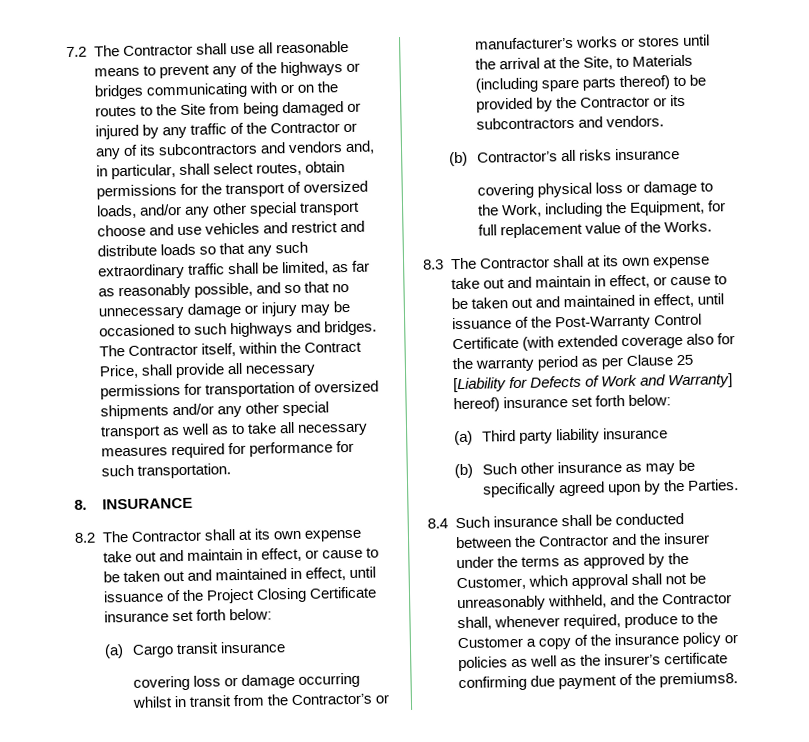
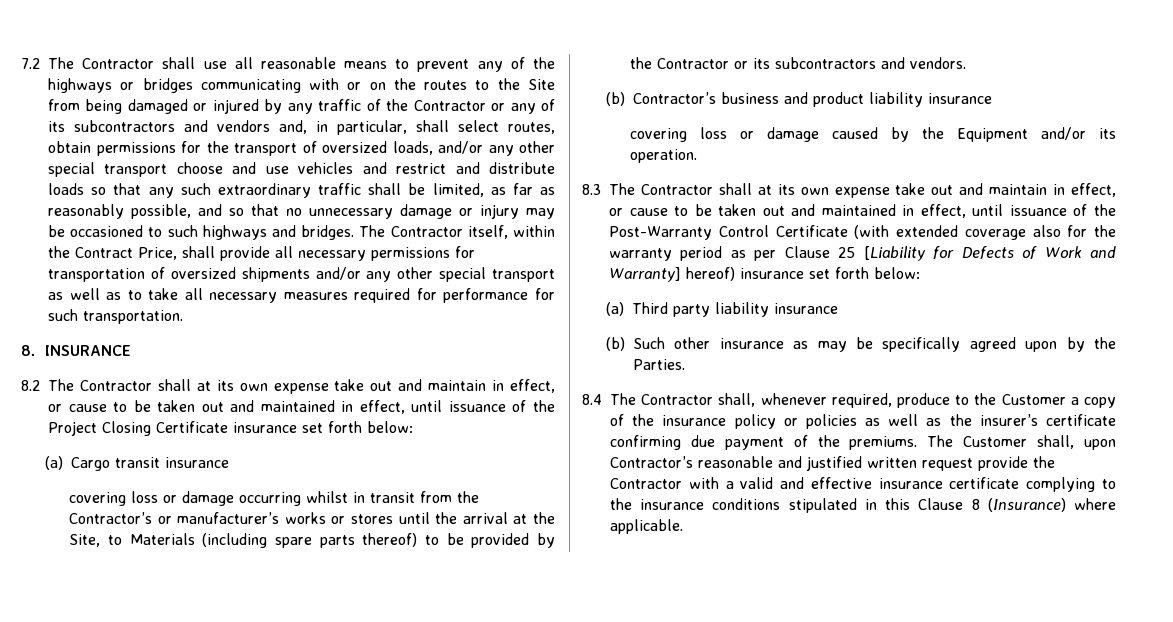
- (b) Contractor’s all risks insurance
- covering physical loss or damage to the Work, including the Equipment, for full replacement value of the Works.
+ (b) Contractor’s business and product liability insurance
+ covering loss or damage caused by the Equipment and/or its operation.
- 8.4 Such insurance shall be conducted between the Contractor and the insurer under the terms as approved by the Customer, which approval shall not be unreasonably withheld, and the Contractor shall, whenever required, produce to the Customer a copy of the insurance policy or policies as well as the insurer’s certificate confirming due payment of the premiums8.
+ 8.4 The Contractor shall, whenever required, produce to the Customer a copy of the insurance policy or policies as well as the insurer’s certificate confirming due payment of the premiums. The Customer shall, upon Contractor’s reasonable and justified written request provide the Contractor with a valid and effective insurance certificate complying to the insurance conditions stipulated in this Clause 8 (Insurance) where applicable.

